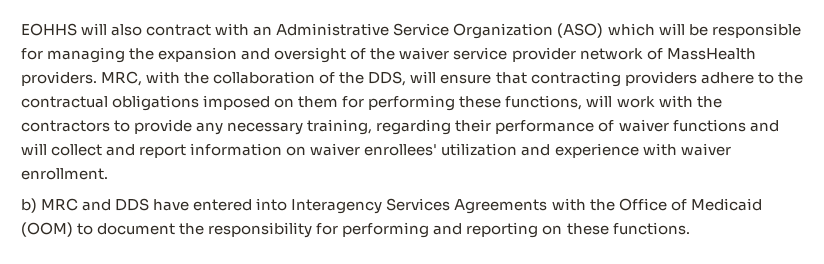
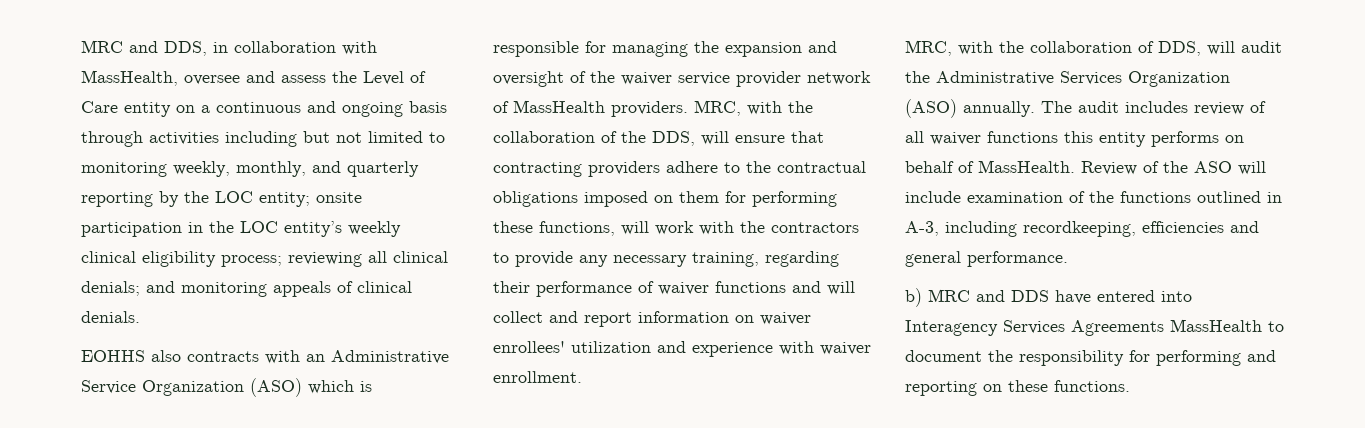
- EOHHS will also contract with an Administrative Service Organization (ASO) which will be responsible for managing the expansion and oversight of the waiver service provider network of MassHealth providers.
+ MRC and DDS, in collaboration with MassHealth, oversee and assess the Level of Care entity on a continuous and ongoing basis through activities including but not limited to monitoring weekly, monthly, and quarterly reporting by the LOC entity; onsite participation in the LOC entity’s weekly clinical eligibility process; reviewing all clinical denials; and monitoring appeals of clinical denials.
+ EOHHS also contracts with an Administrative Service Organization (ASO) which is responsible for managing the expansion and oversight of the waiver service provider network of MassHealth providers.
+ MRC, with the collaboration of DDS, will audit the Administrative Services Organization (ASO) annually. The audit includes review of all waiver functions this entity performs on behalf of MassHealth. Review of the ASO will include examination of the functions outlined in A-3, including recordkeeping, efficiencies and general performance.
- b) MRC and DDS have entered into Interagency Services Agreements with the Office of Medicaid (OOM) to document the responsibility for performing and reporting on these functions.
+ b) MRC and DDS have entered into Interagency Services Agreements MassHealth to document the responsibility for performing and reporting on these functions.

